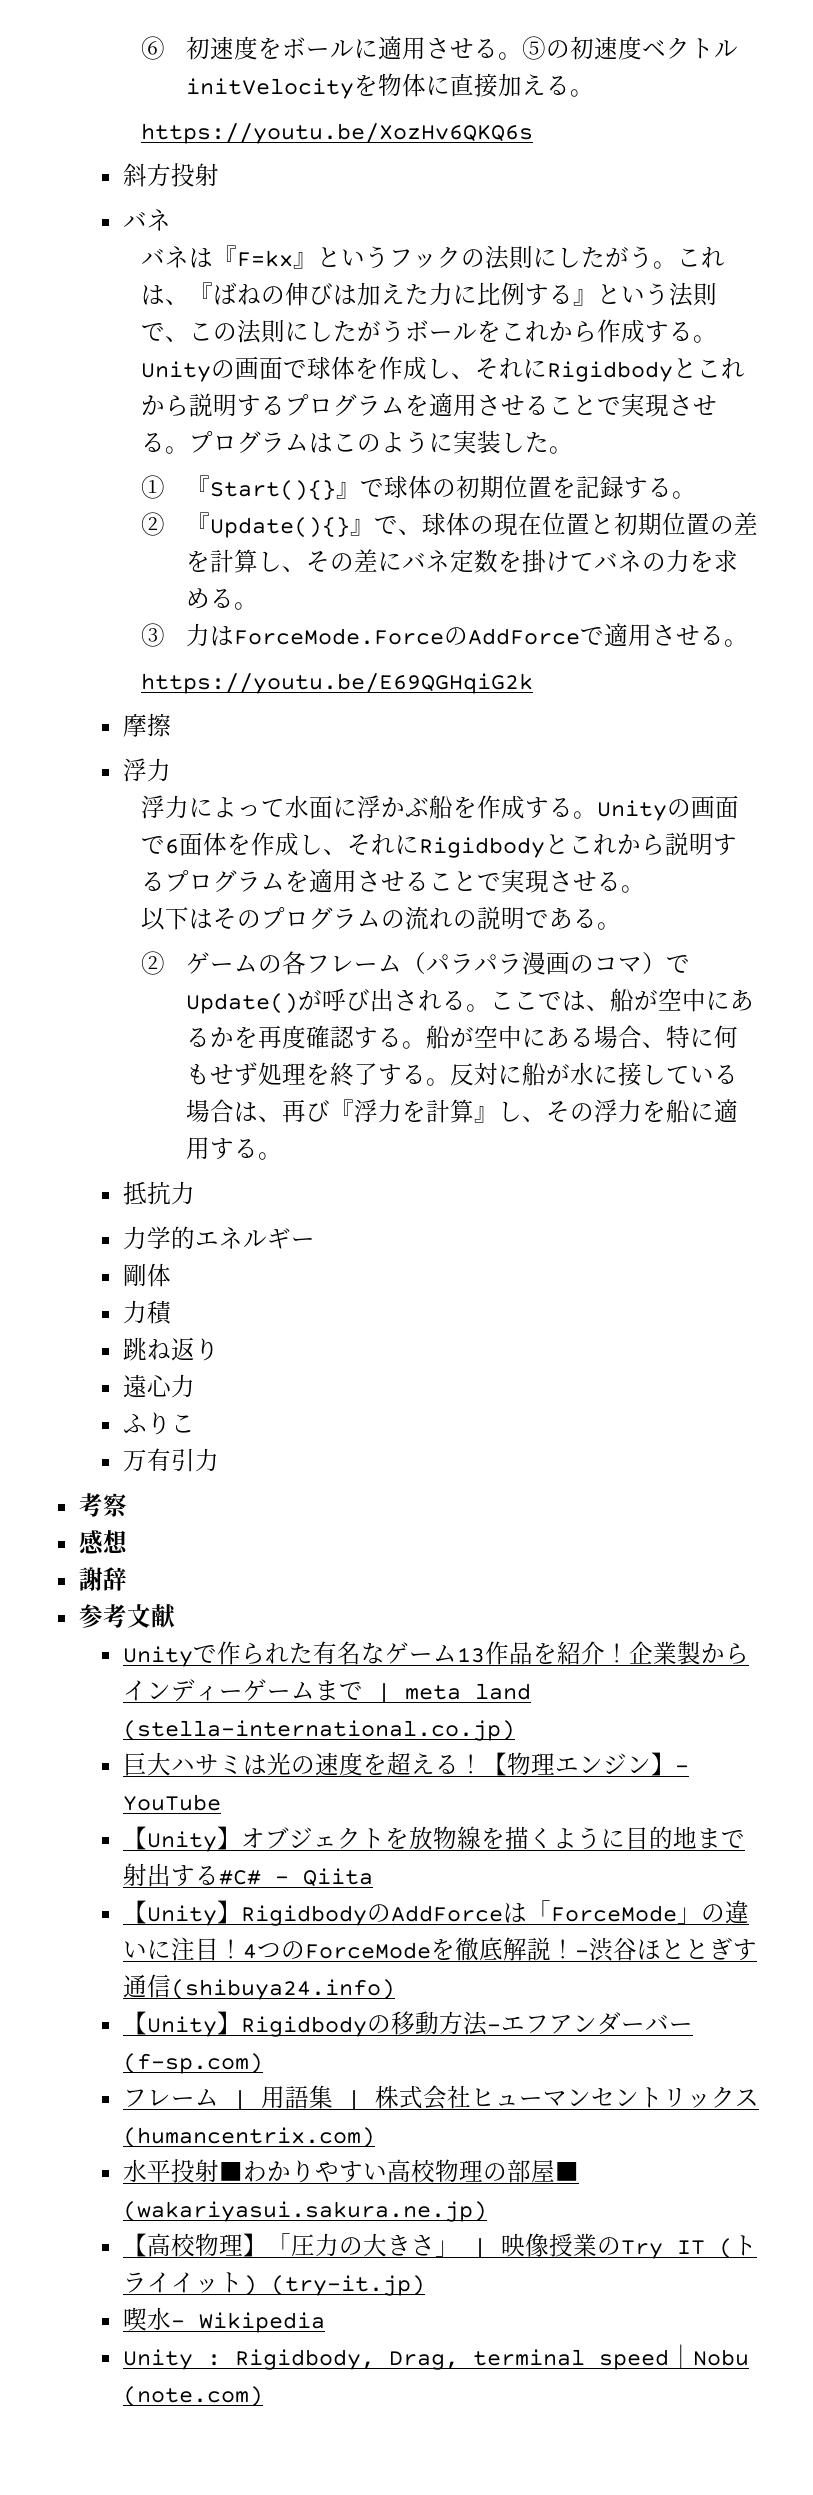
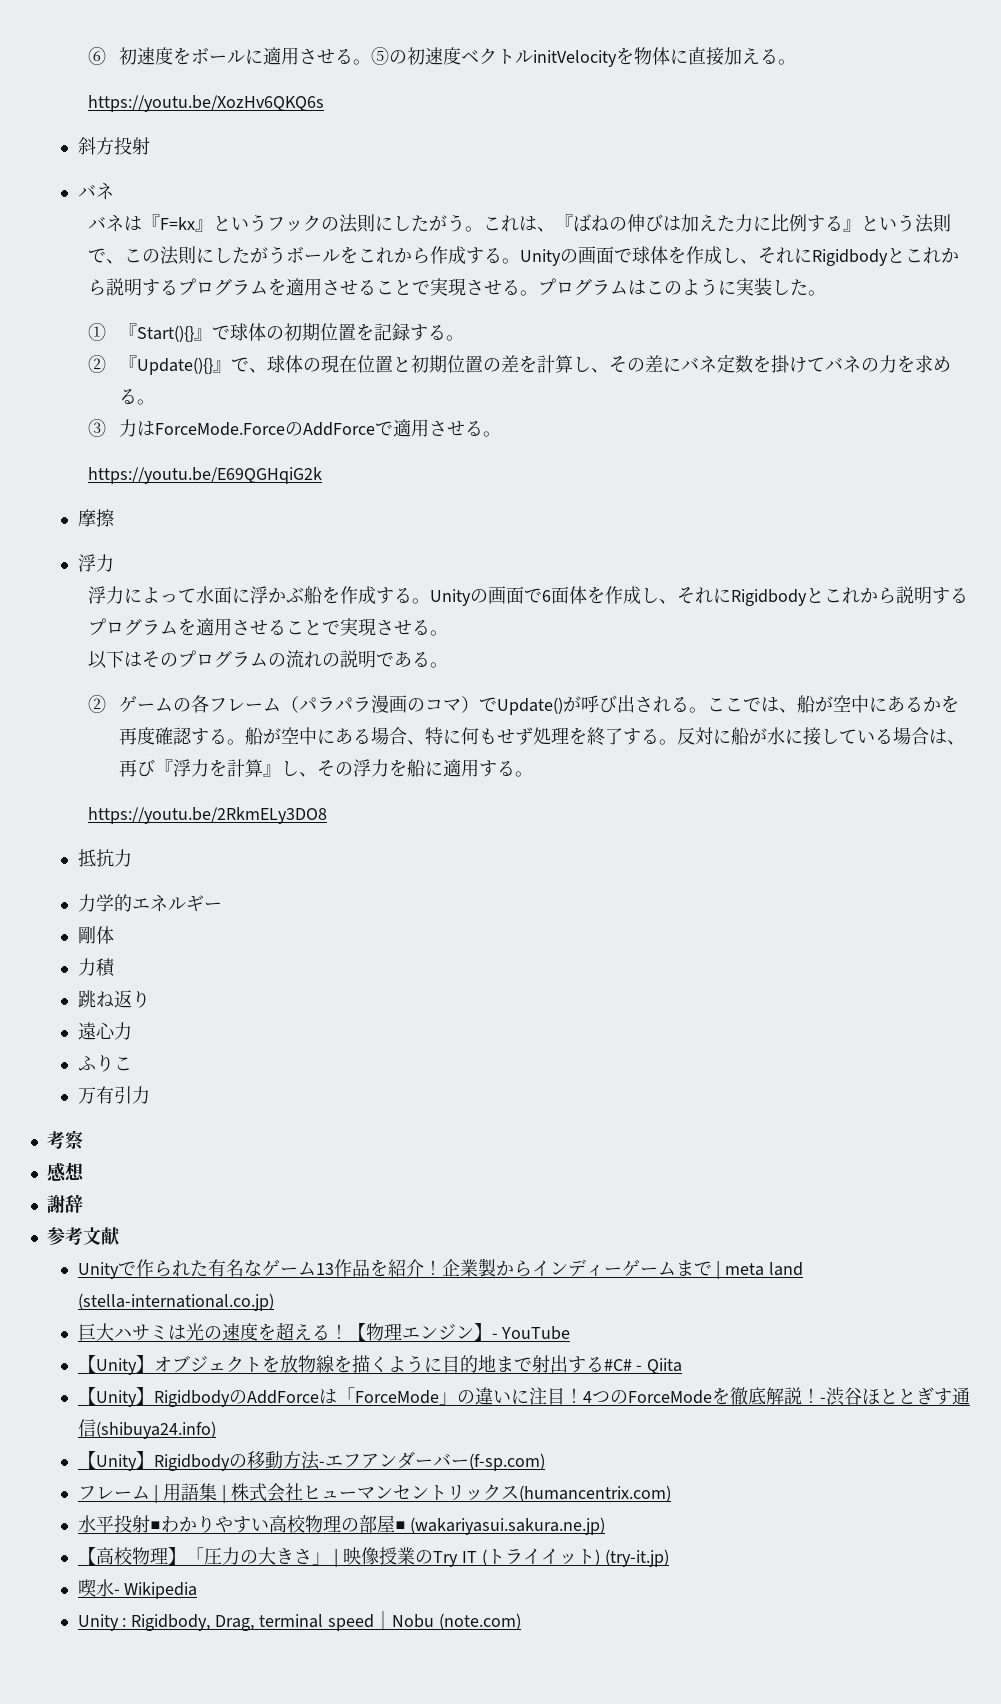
+ https://youtu.be/2RkmELy3DO8

